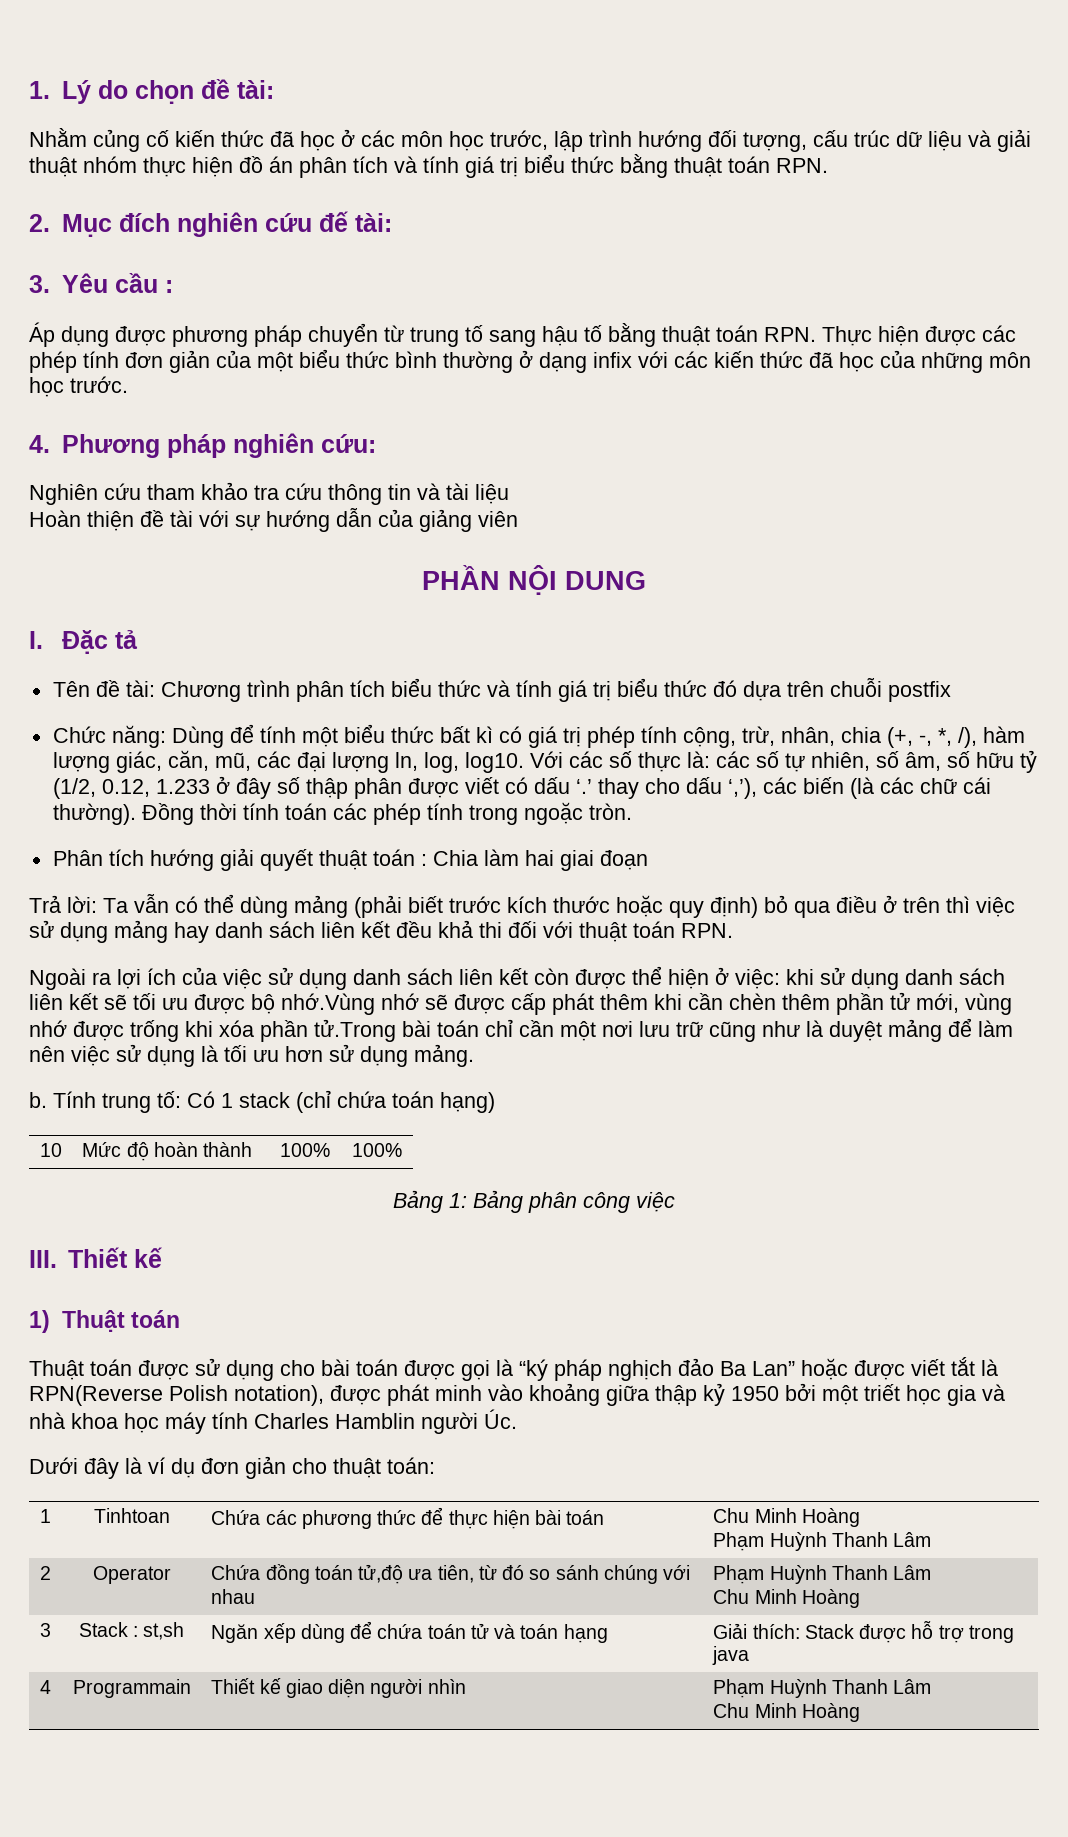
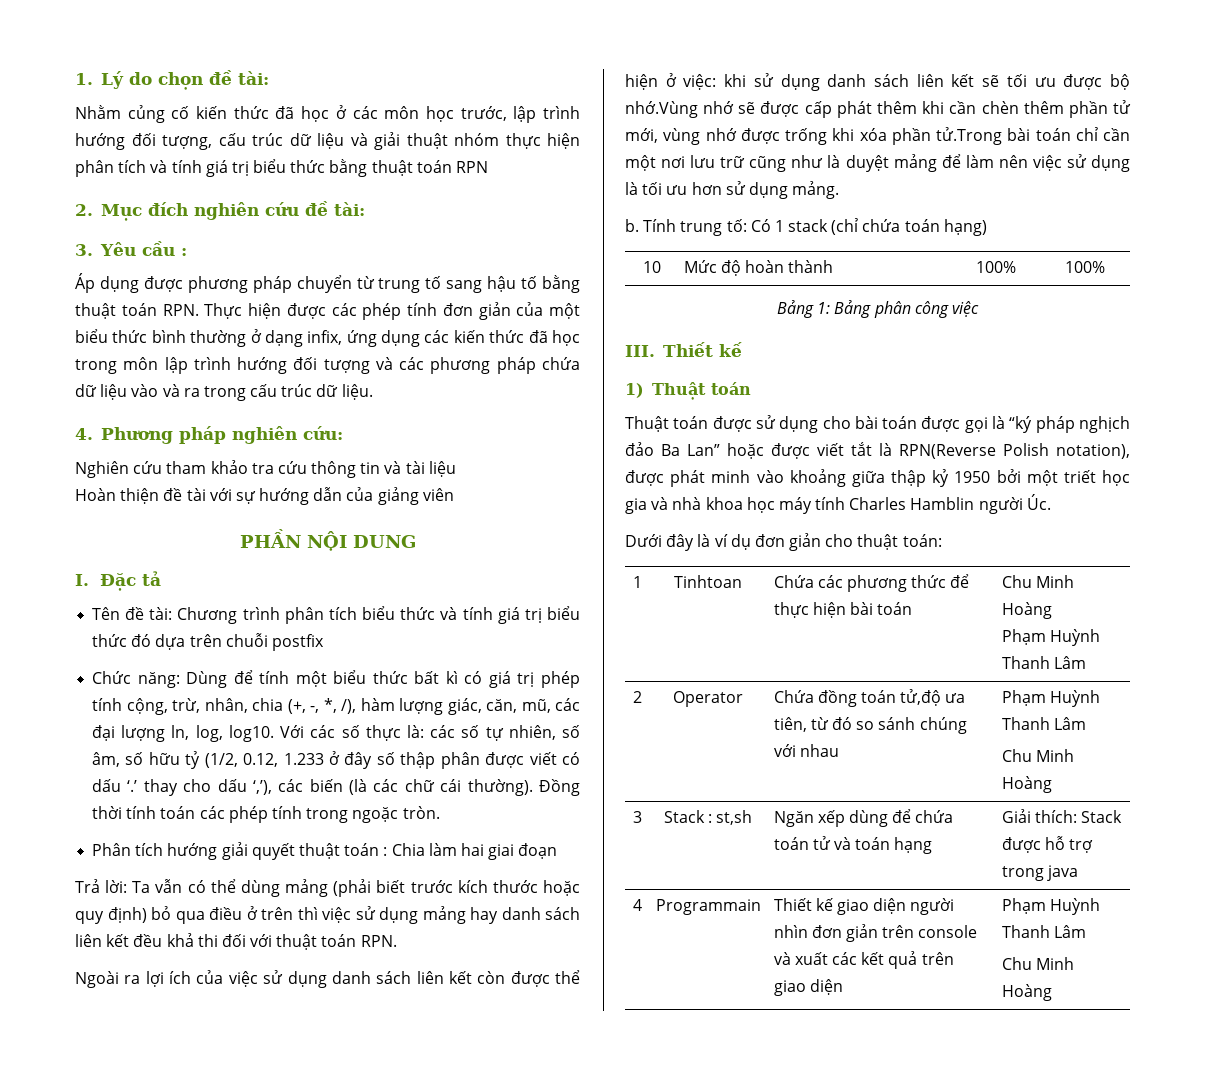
- Nhằm củng cố kiến thức đã học ở các môn học trước, lập trình hướng đối tượng, cấu trúc dữ liệu và giải thuật nhóm thực hiện đồ án phân tích và tính giá trị biểu thức bằng thuật toán RPN.
+ Nhằm củng cố kiến thức đã học ở các môn học trước, lập trình hướng đối tượng, cấu trúc dữ liệu và giải thuật nhóm thực hiện phân tích và tính giá trị biểu thức bằng thuật toán RPN
- 2. Mục đích nghiên cứu đế tài:
+ 2. Mục đích nghiên cứu đề tài:
- Áp dụng được phương pháp chuyển từ trung tố sang hậu tố bằng thuật toán RPN. Thực hiện được các phép tính đơn giản của một biểu thức bình thường ở dạng infix với các kiến thức đã học của những môn học trước.
+ Áp dụng được phương pháp chuyển từ trung tố sang hậu tố bằng thuật toán RPN. Thực hiện được các phép tính đơn giản của một biểu thức bình thường ở dạng infix, ứng dụng các kiến thức đã học trong môn lập trình hướng đối tượng và các phương pháp chứa dữ liệu vào và ra trong cấu trúc dữ liệu.
- 4 | Programmain | Thiết kế giao diện người nhìn | Phạm Huỳnh Thanh Lâm
+ 4 | Programmain | Thiết kế giao diện người nhìn đơn giản trên console và xuất các kết quả trên giao diện | Phạm Huỳnh Thanh Lâm

